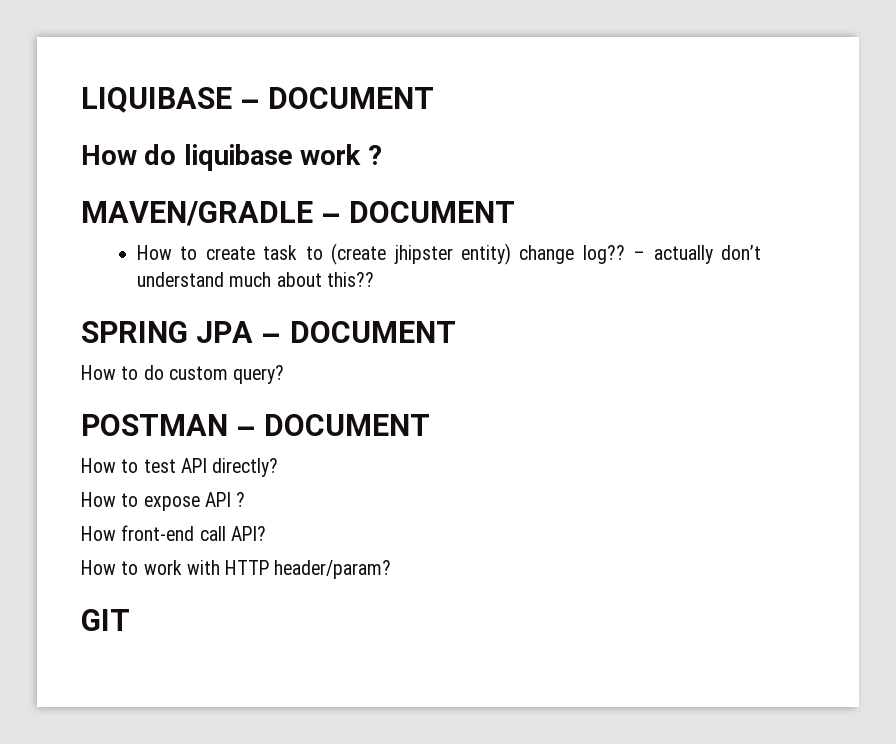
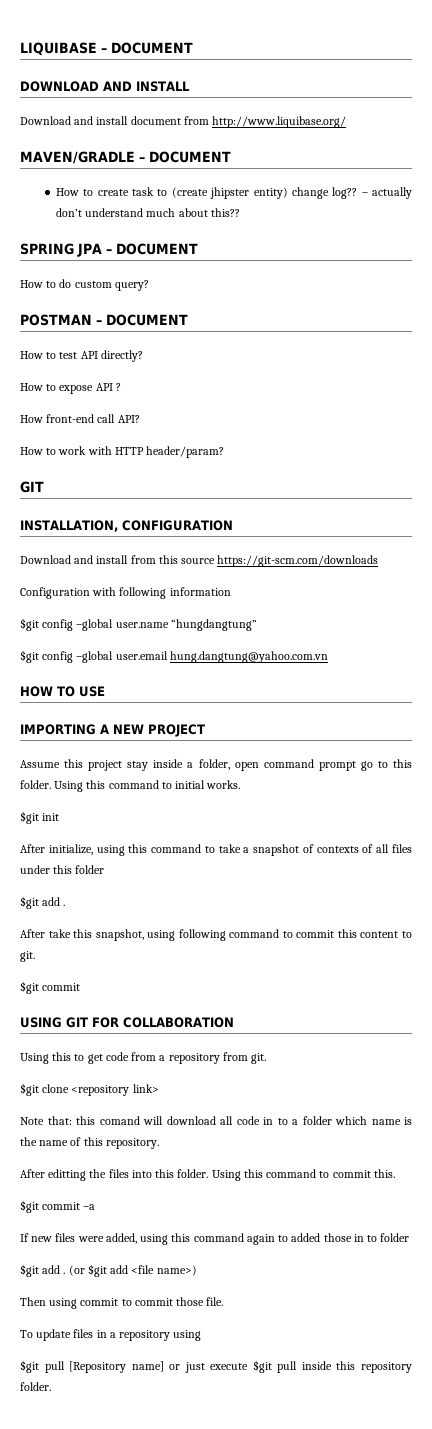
- How do liquibase work ?
+ DOWNLOAD AND INSTALL
+ Download and install document from http://www.liquibase.org/
+ INSTALLATION, CONFIGURATION
+ Download and install from this source https://git-scm.com/downloads
+ Configuration with following information
+ $git config –global user.name “hungdangtung”
+ $git config –global user.email hung.dangtung@yahoo.com.vn
+ HOW TO USE
+ IMPORTING A NEW PROJECT
+ Assume this project stay inside a folder, open command prompt go to this folder. Using this command to initial works.
+ $git init
+ After initialize, using this command to take a snapshot of contexts of all files under this folder
+ $git add .
+ After take this snapshot, using following command to commit this content to git.
+ $git commit
+ USING GIT FOR COLLABORATION
+ Using this to get code from a repository from git.
+ $git clone <repository link>
+ Note that: this comand will download all code in to a folder which name is the name of this repository.
+ After editting the files into this folder. Using this command to commit this.
+ $git commit –a
+ If new files were added, using this command again to added those in to folder
+ $git add . (or $git add <file name>)
+ Then using commit to commit those file.
+ To update files in a repository using
+ $git pull [Repository name] or just execute $git pull inside this repository folder.

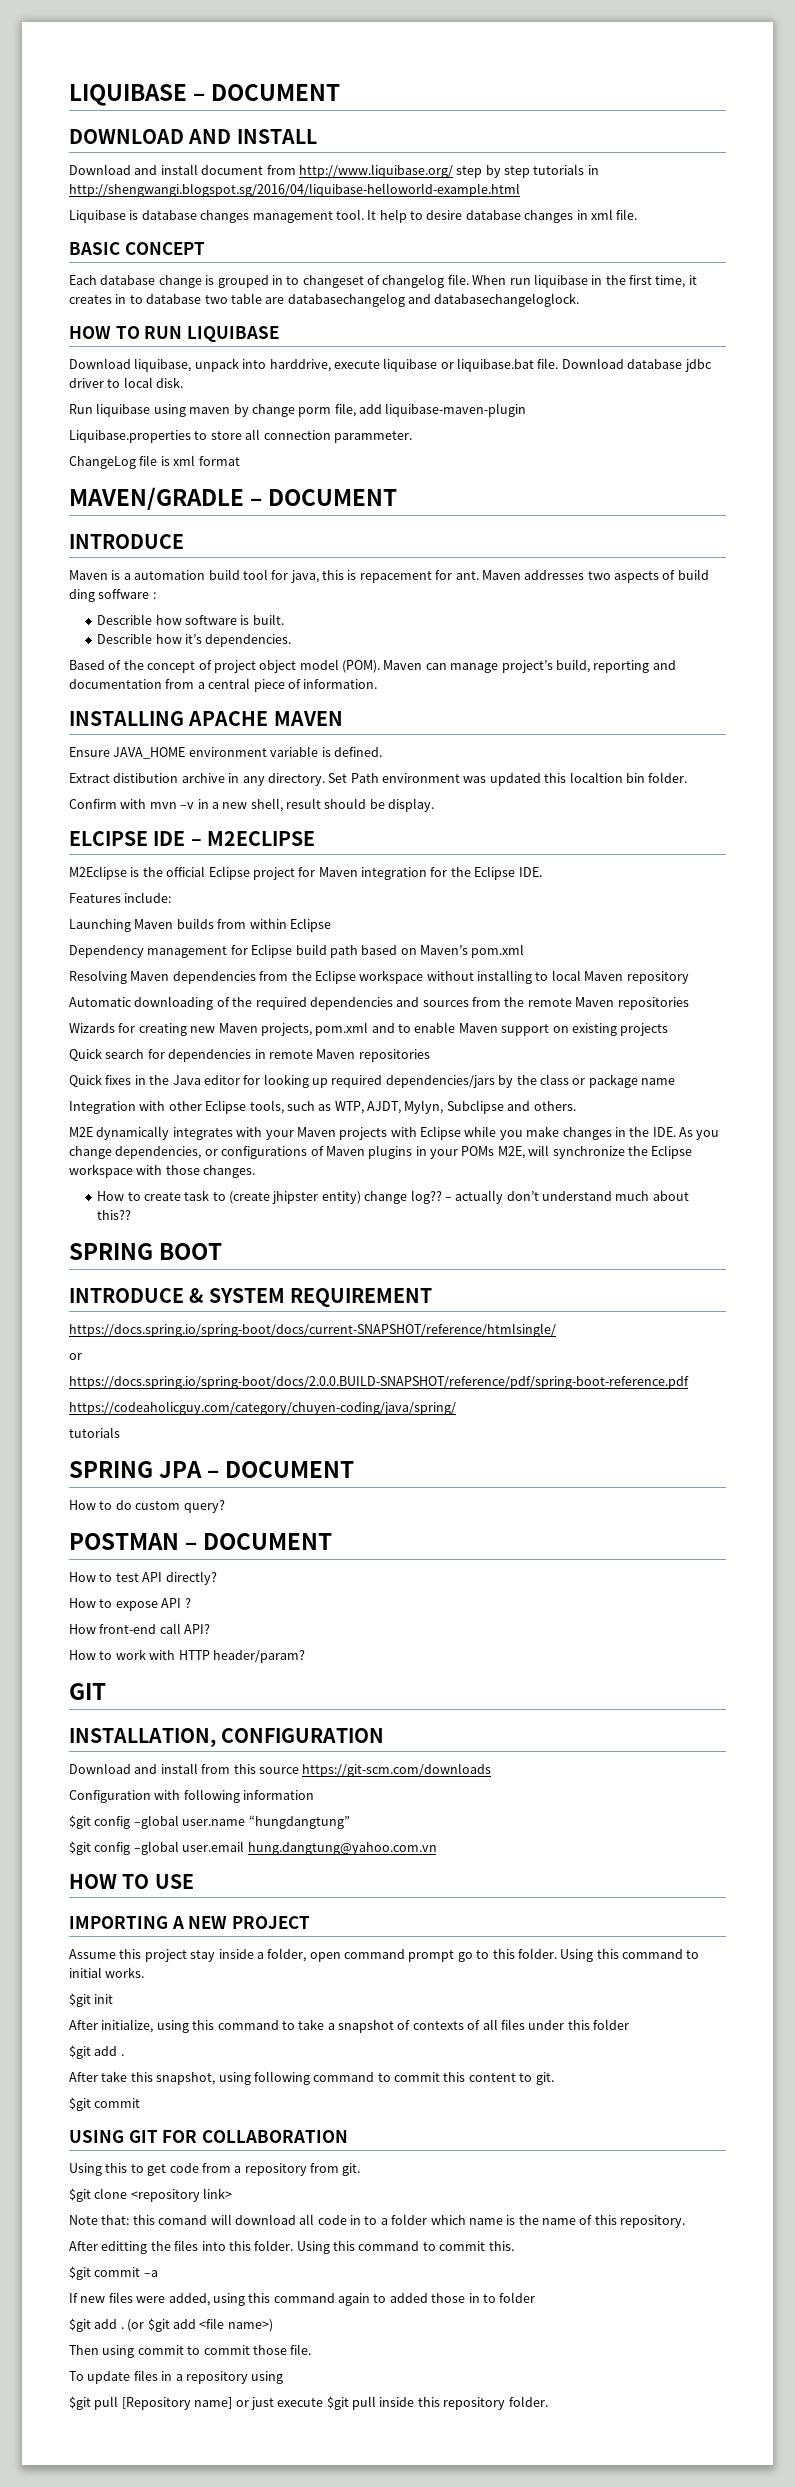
- Download and install document from http://www.liquibase.org/
+ Download and install document from http://www.liquibase.org/ step by step tutorials in http://shengwangi.blogspot.sg/2016/04/liquibase-helloworld-example.html
+ Liquibase is database changes management tool. It help to desire database changes in xml file.
+ BASIC CONCEPT
+ Each database change is grouped in to changeset of changelog file. When run liquibase in the first time, it creates in to database two table are databasechangelog and databasechangeloglock.
+ HOW TO RUN LIQUIBASE
+ Download liquibase, unpack into harddrive, execute liquibase or liquibase.bat file. Download database jdbc driver to local disk.
+ Run liquibase using maven by change porm file, add liquibase-maven-plugin
+ Liquibase.properties to store all connection parammeter.
+ ChangeLog file is xml format
  MAVEN/GRADLE – DOCUMENT
+ INTRODUCE
+ Maven is a automation build tool for java, this is repacement for ant. Maven addresses two aspects of build ding soffware :
+ Describle how software is built.
+ Describle how it’s dependencies.
+ Based of the concept of project object model (POM). Maven can manage project’s build, reporting and documentation from a central piece of information.
+ INSTALLING APACHE MAVEN
+ Ensure JAVA_HOME environment variable is defined.
+ Extract distibution archive in any directory. Set Path environment was updated this localtion bin folder.
+ Confirm with mvn –v in a new shell, result should be display.
+ ELCIPSE IDE – M2ECLIPSE
+ M2Eclipse is the official Eclipse project for Maven integration for the Eclipse IDE.
+ Features include:
+ Launching Maven builds from within Eclipse
+ Dependency management for Eclipse build path based on Maven’s pom.xml
+ Resolving Maven dependencies from the Eclipse workspace without installing to local Maven repository
+ Automatic downloading of the required dependencies and sources from the remote Maven repositories
+ Wizards for creating new Maven projects, pom.xml and to enable Maven support on existing projects
+ Quick search for dependencies in remote Maven repositories
+ Quick fixes in the Java editor for looking up required dependencies/jars by the class or package name
+ Integration with other Eclipse tools, such as WTP, AJDT, Mylyn, Subclipse and others.
+ M2E dynamically integrates with your Maven projects with Eclipse while you make changes in the IDE. As you change dependencies, or configurations of Maven plugins in your POMs M2E, will synchronize the Eclipse workspace with those changes.
+ SPRING BOOT
+ INTRODUCE & SYSTEM REQUIREMENT
+ https://docs.spring.io/spring-boot/docs/current-SNAPSHOT/reference/htmlsingle/
+ or
+ https://docs.spring.io/spring-boot/docs/2.0.0.BUILD-SNAPSHOT/reference/pdf/spring-boot-reference.pdf
+ https://codeaholicguy.com/category/chuyen-coding/java/spring/
+ tutorials

